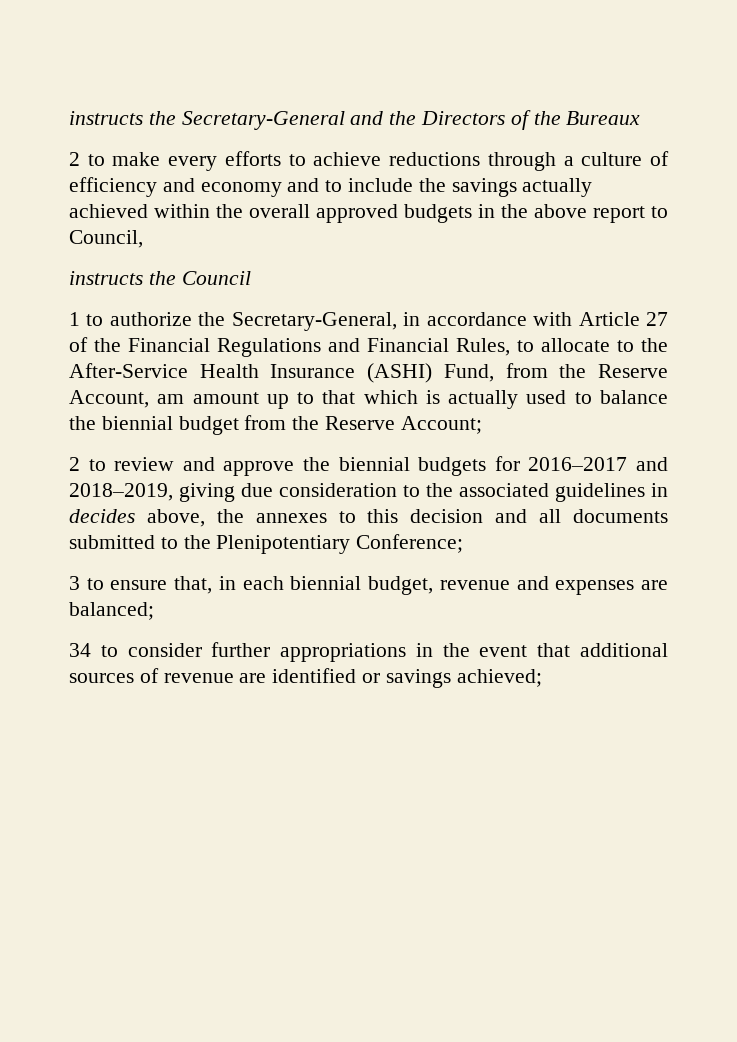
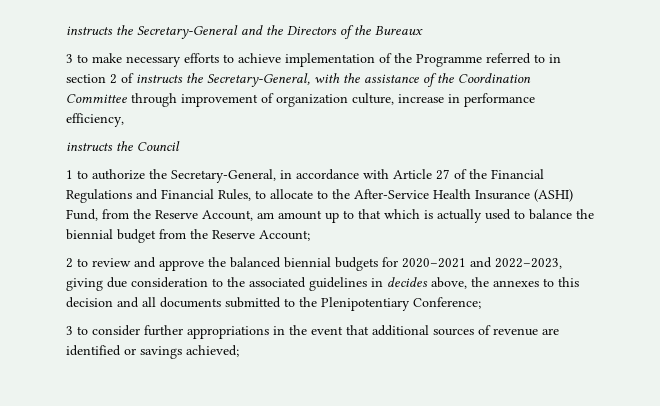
- 2 to make every efforts to achieve reductions through a culture of efficiency and economy and to include the savings actually achieved within the overall approved budgets in the above report to Council,
+ 3 to make necessary efforts to achieve implementation of the Programme referred to in section 2 of instructs the Secretary-General, with the assistance of the Coordination Committee through improvement of organization culture, increase in performance efficiency,
- 2 to review and approve the biennial budgets for 2016–2017 and 2018–2019, giving due consideration to the associated guidelines in decides above, the annexes to this decision and all documents submitted to the Plenipotentiary Conference;
+ 2 to review and approve the balanced biennial budgets for 2020–2021 and 2022–2023, giving due consideration to the associated guidelines in decides above, the annexes to this decision and all documents submitted to the Plenipotentiary Conference;
- 3 to ensure that, in each biennial budget, revenue and expenses are balanced;
- 34 to consider further appropriations in the event that additional sources of revenue are identified or savings achieved;
+ 3 to consider further appropriations in the event that additional sources of revenue are identified or savings achieved;

